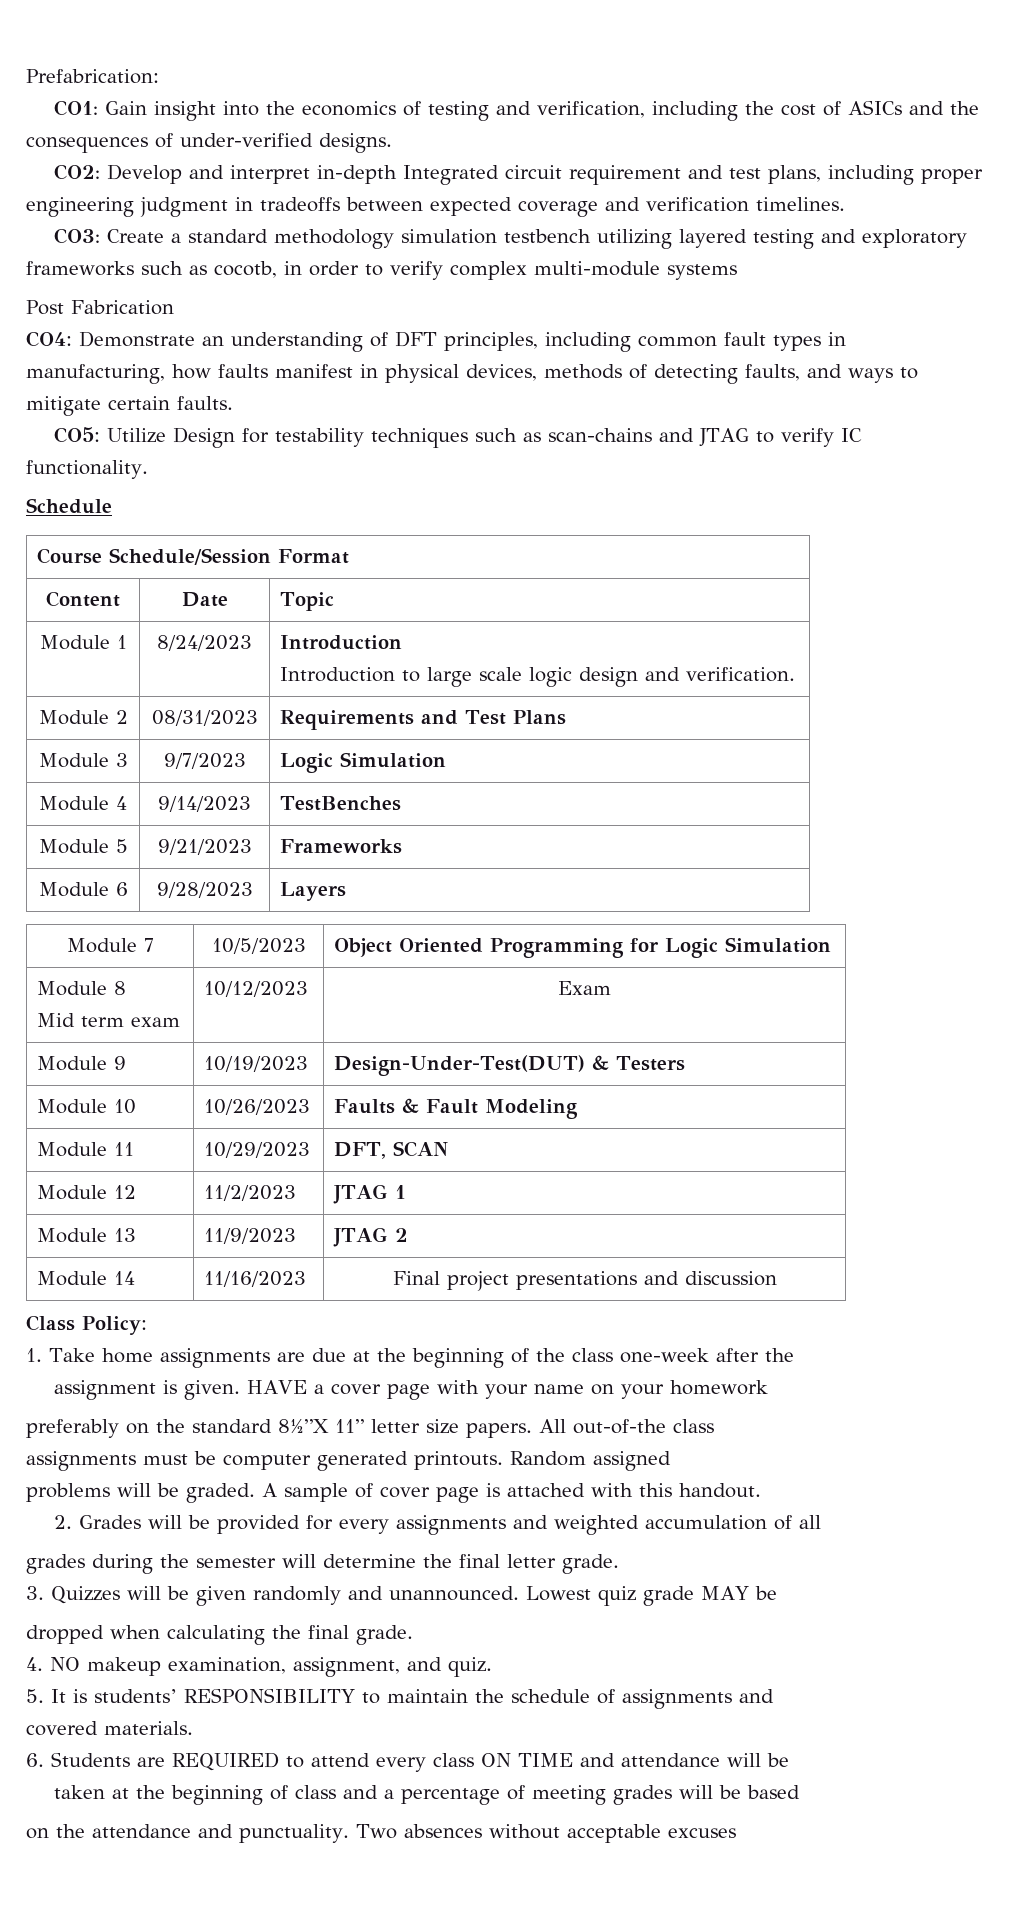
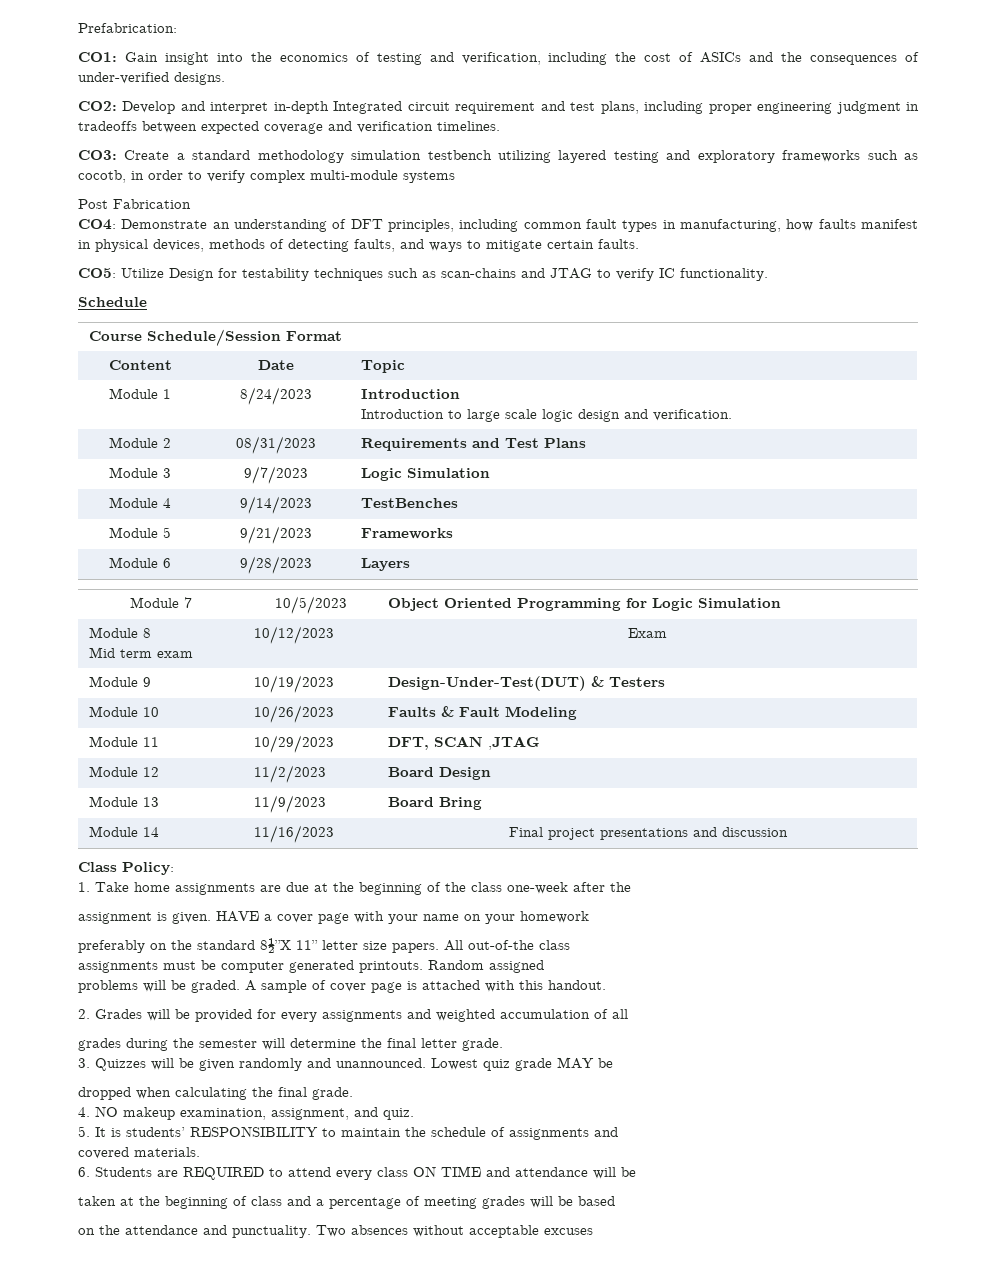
- Module 11 | 10/29/2023 | DFT, SCAN
+ Module 11 | 10/29/2023 | DFT, SCAN ,JTAG
- Module 12 | 11/2/2023 | JTAG 1
+ Module 12 | 11/2/2023 | Board Design
- Module 13 | 11/9/2023 | JTAG 2
+ Module 13 | 11/9/2023 | Board Bring

